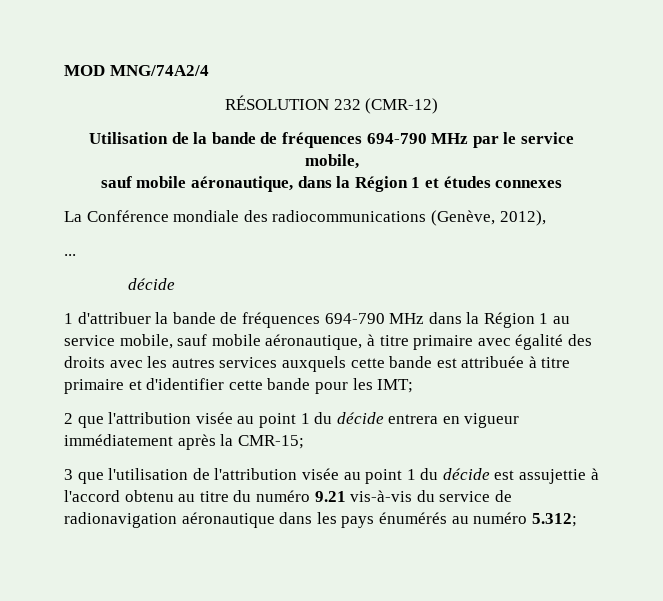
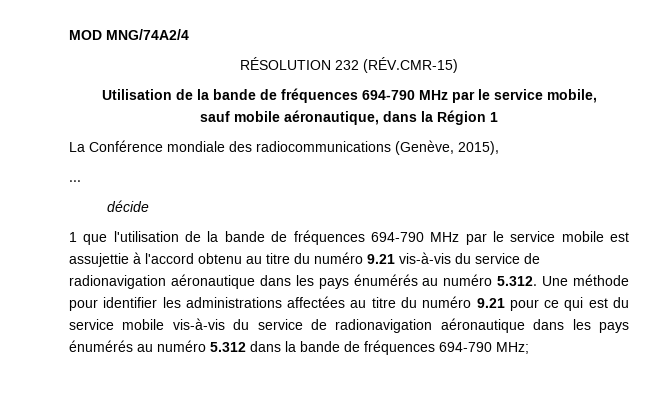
- RÉSOLUTION 232 (CMR-12)
+ RÉSOLUTION 232 (RÉV.CMR-15)
- sauf mobile aéronautique, dans la Région 1 et études connexes
+ sauf mobile aéronautique, dans la Région 1
- La Conférence mondiale des radiocommunications (Genève, 2012),
+ La Conférence mondiale des radiocommunications (Genève, 2015),
- 1 d'attribuer la bande de fréquences 694-790 MHz dans la Région 1 au service mobile, sauf mobile aéronautique, à titre primaire avec égalité des droits avec les autres services auxquels cette bande est attribuée à titre primaire et d'identifier cette bande pour les IMT;
- 2 que l'attribution visée au point 1 du décide entrera en vigueur immédiatement après la CMR-15;
- 3 que l'utilisation de l'attribution visée au point 1 du décide est assujettie à l'accord obtenu au titre du numéro 9.21 vis-à-vis du service de radionavigation aéronautique dans les pays énumérés au numéro 5.312;
+ 1 que l'utilisation de la bande de fréquences 694-790 MHz par le service mobile est assujettie à l'accord obtenu au titre du numéro 9.21 vis-à-vis du service de radionavigation aéronautique dans les pays énumérés au numéro 5.312. Une méthode pour identifier les administrations affectées au titre du numéro 9.21 pour ce qui est du service mobile vis-à-vis du service de radionavigation aéronautique dans les pays énumérés au numéro 5.312 dans la bande de fréquences 694-790 MHz;

